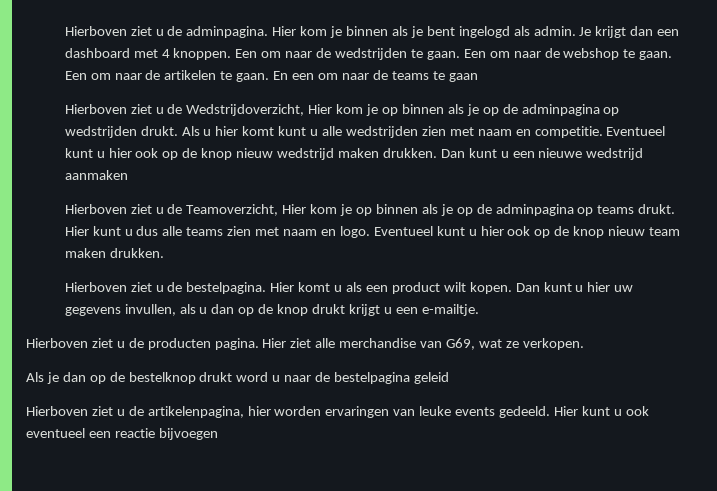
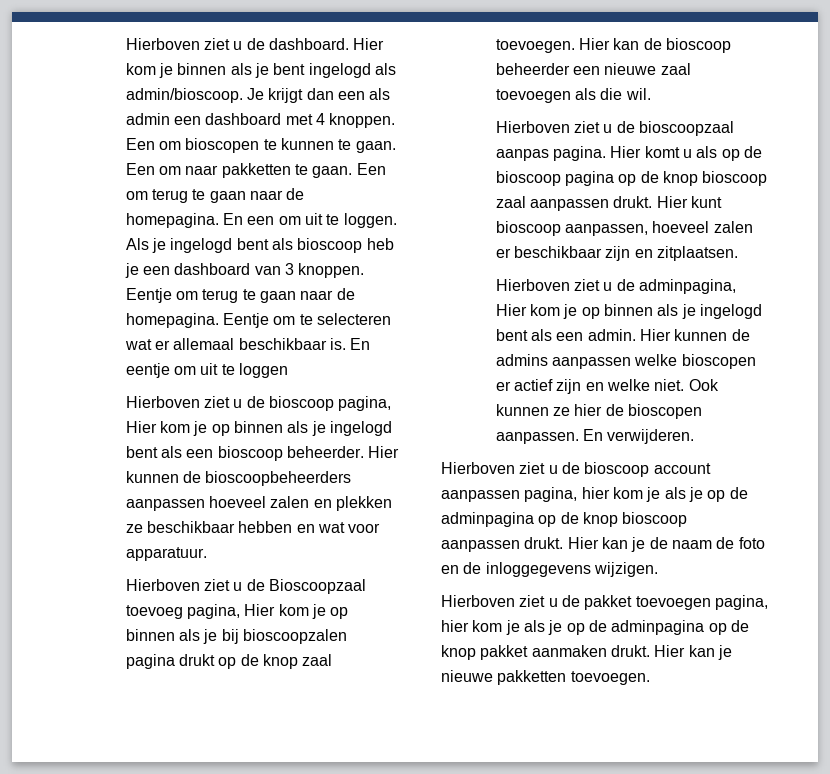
- Hierboven ziet u de adminpagina.
+ Hierboven ziet u de dashboard.
- Hier kom je binnen als je bent ingelogd als admin.
+ Hier kom je binnen als je bent ingelogd als admin/bioscoop.
- Je krijgt dan een dashboard met 4 knoppen.
+ Je krijgt dan een als admin een dashboard met 4 knoppen.
- Een om naar de wedstrijden te gaan. Een om naar de webshop te gaan. Een om naar de artikelen te gaan. En een om naar de teams te gaan
- Hierboven ziet u de Wedstrijdoverzicht, Hier kom je op binnen als je op de adminpagina op wedstrijden drukt. Als u hier komt kunt u alle wedstrijden zien met naam en competitie. Eventueel kunt u hier ook op de knop nieuw wedstrijd maken drukken. Dan kunt u een nieuwe wedstrijd aanmaken
- Hierboven ziet u de Teamoverzicht, Hier kom je op binnen als je op de adminpagina op teams drukt. Hier kunt u dus alle teams zien met naam en logo. Eventueel kunt u hier ook op de knop nieuw team maken drukken.
- Hierboven ziet u de bestelpagina.
+ Een om bioscopen te kunnen te gaan. Een om naar pakketten te gaan. Een om terug te gaan naar de homepagina. En een om uit te loggen. Als je ingelogd bent als bioscoop heb je een dashboard van 3 knoppen. Eentje om terug te gaan naar de homepagina. Eentje om te selecteren wat er allemaal beschikbaar is. En eentje om uit te loggen
+ Hierboven ziet u de bioscoop pagina, Hier kom je op binnen als je ingelogd bent als een bioscoop beheerder. Hier kunnen de bioscoopbeheerders aanpassen hoeveel zalen en plekken ze beschikbaar hebben en wat voor apparatuur.
+ Hierboven ziet u de Bioscoopzaal toevoeg pagina, Hier kom je op binnen als je bij bioscoopzalen pagina drukt op de knop zaal toevoegen. Hier kan de bioscoop beheerder een nieuwe zaal toevoegen als die wil.
+ Hierboven ziet u de bioscoopzaal aanpas pagina.
- Hier komt u als een product wilt kopen. Dan kunt u hier uw gegevens invullen, als u dan op de knop drukt krijgt u een e-mailtje.
- Hierboven ziet u de producten pagina. Hier ziet alle merchandise van G69, wat ze verkopen.
- Als je dan op de bestelknop drukt word u naar de bestelpagina geleid
- Hierboven ziet u de artikelenpagina, hier worden ervaringen van leuke events gedeeld. Hier kunt u ook eventueel een reactie bijvoegen
+ Hier komt u als op de bioscoop pagina op de knop bioscoop zaal aanpassen drukt. Hier kunt bioscoop aanpassen, hoeveel zalen er beschikbaar zijn en zitplaatsen.
+ Hierboven ziet u de adminpagina, Hier kom je op binnen als je ingelogd bent als een admin. Hier kunnen de admins aanpassen welke bioscopen er actief zijn en welke niet. Ook kunnen ze hier de bioscopen aanpassen. En verwijderen.
+ Hierboven ziet u de bioscoop account aanpassen pagina, hier kom je als je op de adminpagina op de knop bioscoop aanpassen drukt. Hier kan je de naam de foto en de inloggegevens wijzigen.
+ Hierboven ziet u de pakket toevoegen pagina, hier kom je als je op de adminpagina op de knop pakket aanmaken drukt. Hier kan je nieuwe pakketten toevoegen.

